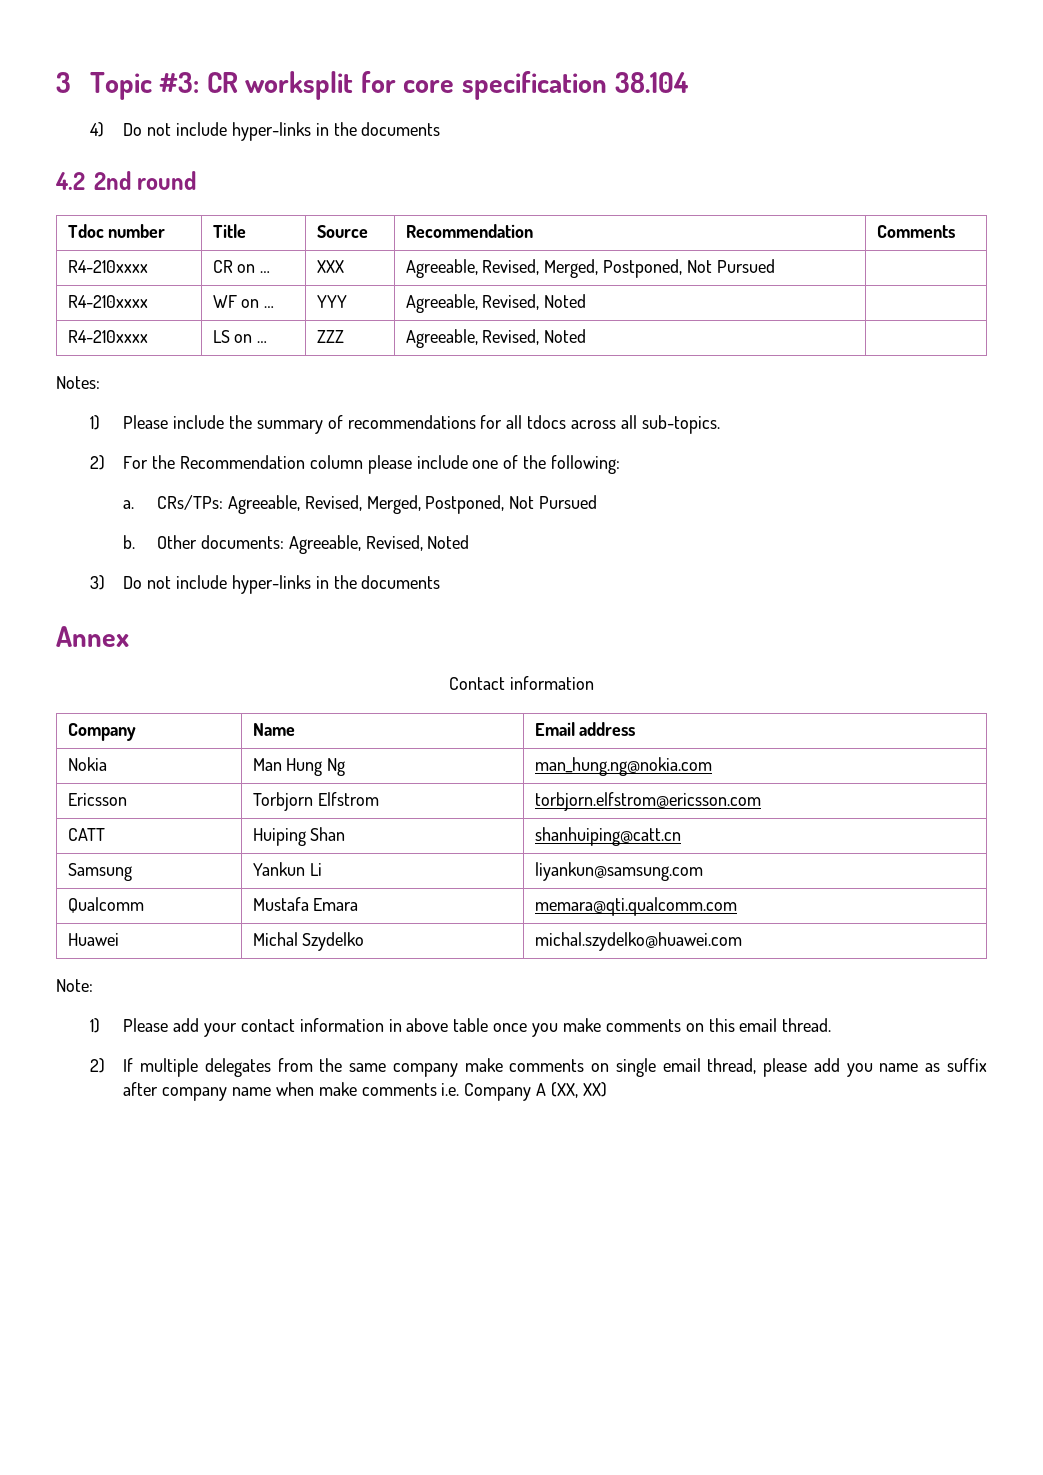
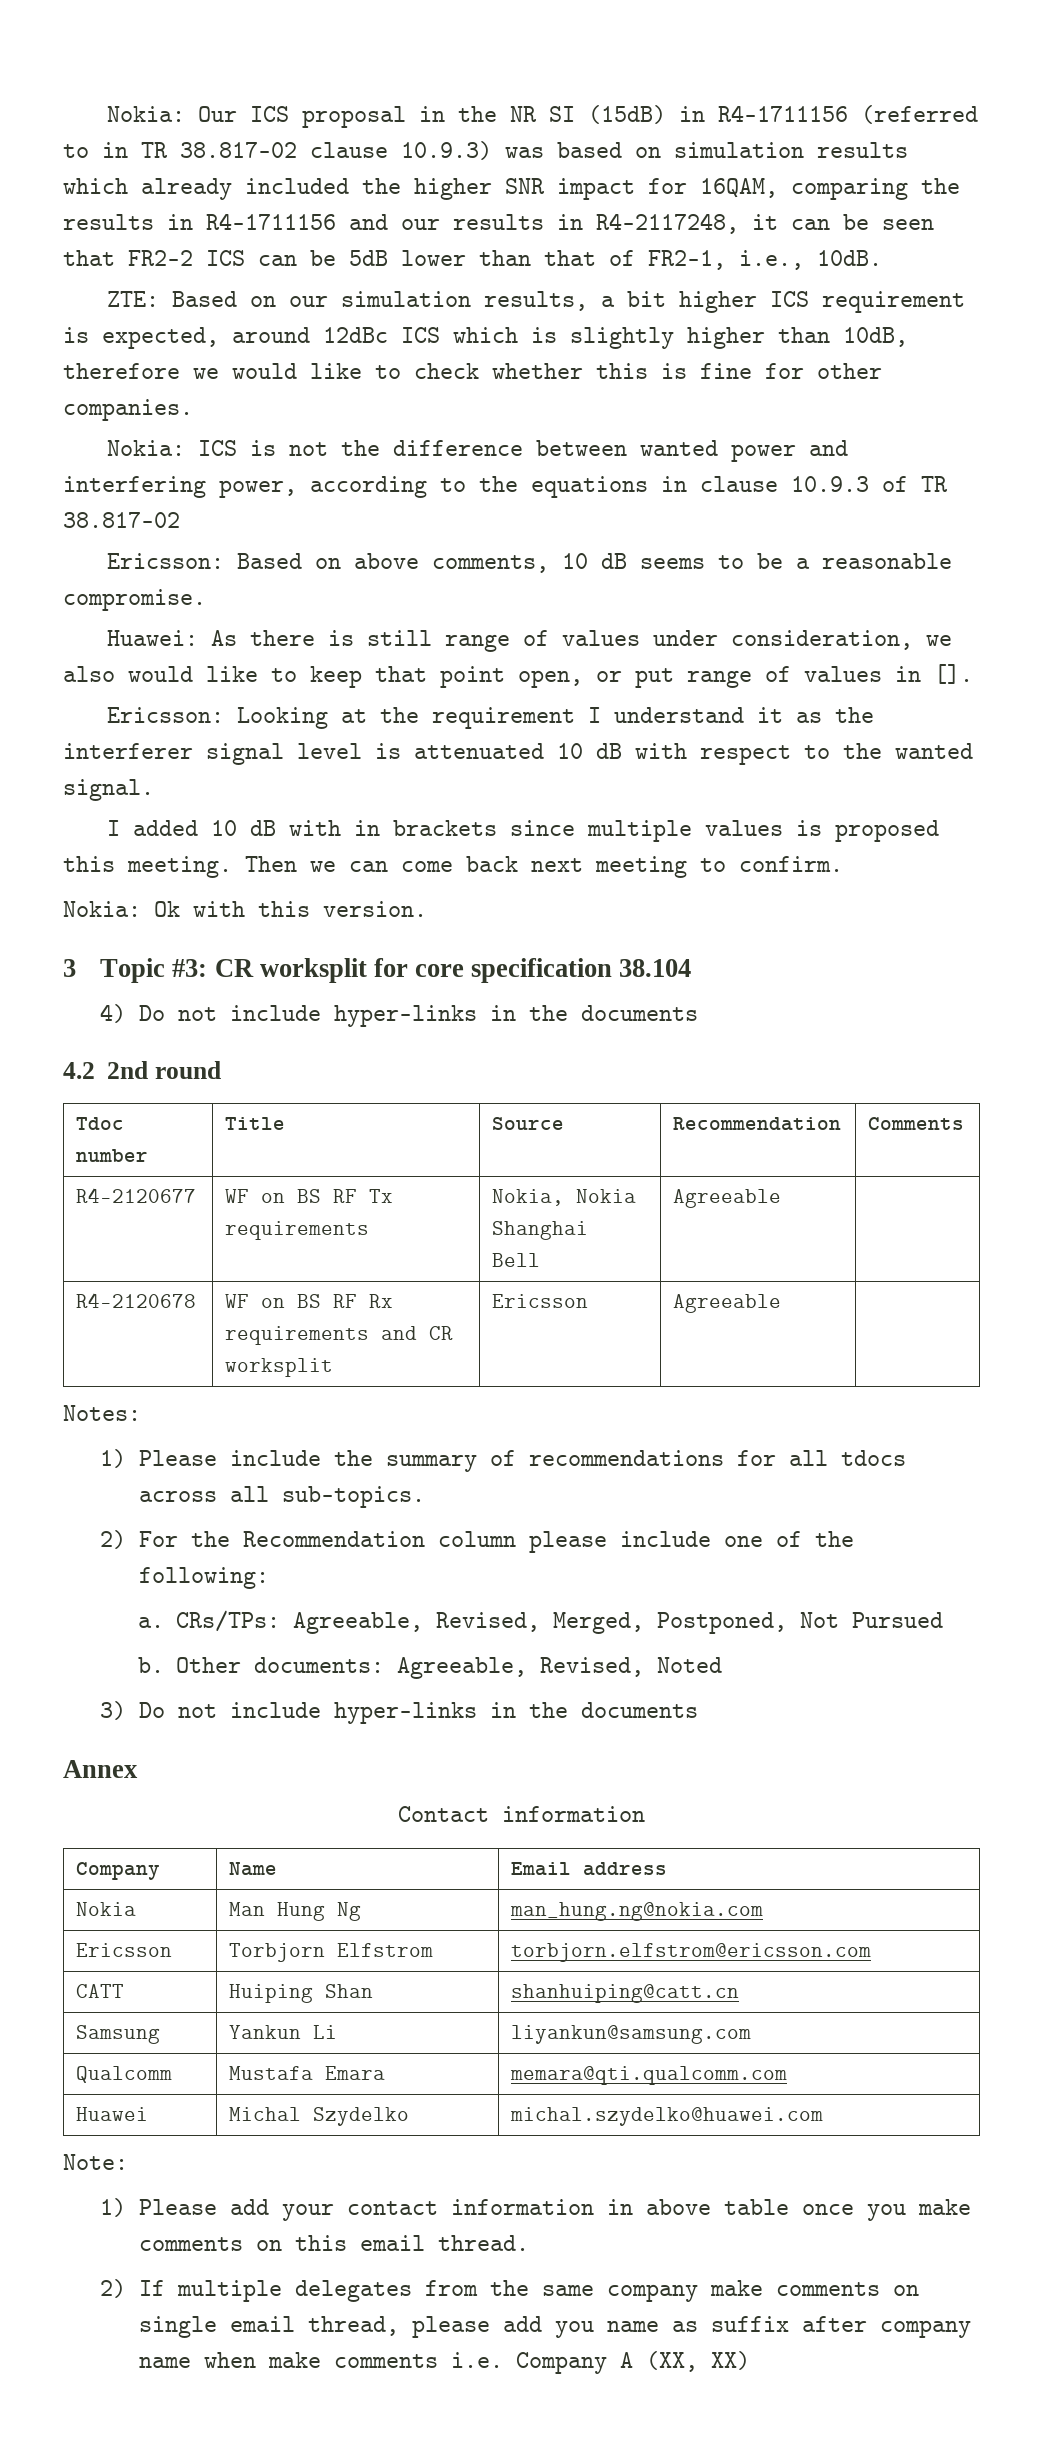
+ Nokia: Our ICS proposal in the NR SI (15dB) in R4-1711156 (referred to in TR 38.817-02 clause 10.9.3) was based on simulation results which already included the higher SNR impact for 16QAM, comparing the results in R4-1711156 and our results in R4-2117248, it can be seen that FR2-2 ICS can be 5dB lower than that of FR2-1, i.e., 10dB.
+ ZTE: Based on our simulation results, a bit higher ICS requirement is expected, around 12dBc ICS which is slightly higher than 10dB, therefore we would like to check whether this is fine for other companies.
+ Nokia: ICS is not the difference between wanted power and interfering power, according to the equations in clause 10.9.3 of TR 38.817-02
+ Ericsson: Based on above comments, 10 dB seems to be a reasonable compromise.
+ Huawei: As there is still range of values under consideration, we also would like to keep that point open, or put range of values in [].
+ Ericsson: Looking at the requirement I understand it as the interferer signal level is attenuated 10 dB with respect to the wanted signal.
+ I added 10 dB with in brackets since multiple values is proposed this meeting. Then we can come back next meeting to confirm.
+ Nokia: Ok with this version.
- R4-210xxxx | CR on … | XXX | Agreeable, Revised, Merged, Postponed, Not Pursued |
- R4-210xxxx | WF on … | YYY | Agreeable, Revised, Noted |
- R4-210xxxx | LS on … | ZZZ | Agreeable, Revised, Noted |
+ R4-2120677 | WF on BS RF Tx requirements | Nokia, Nokia Shanghai Bell | Agreeable |
+ R4-2120678 | WF on BS RF Rx requirements and CR worksplit | Ericsson | Agreeable |

